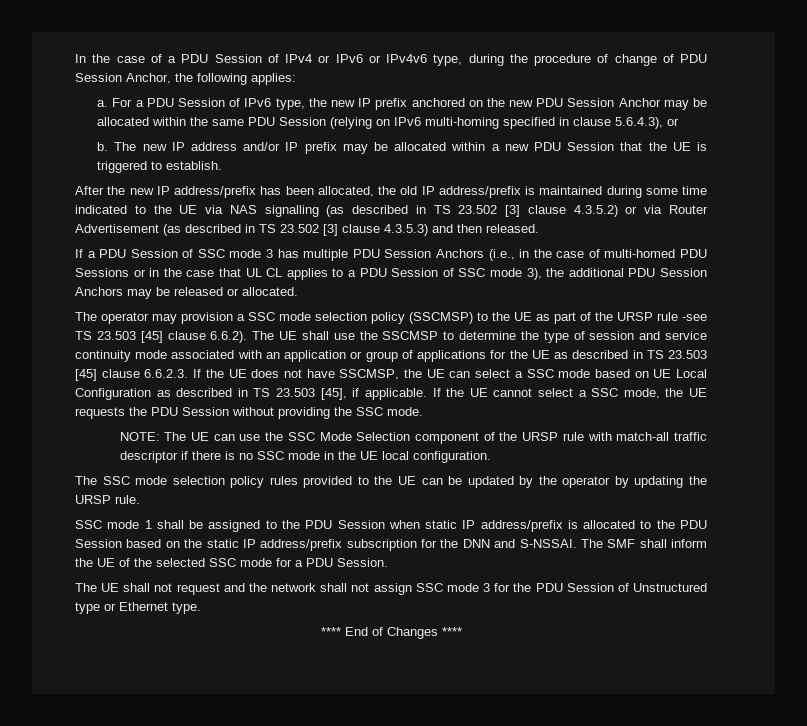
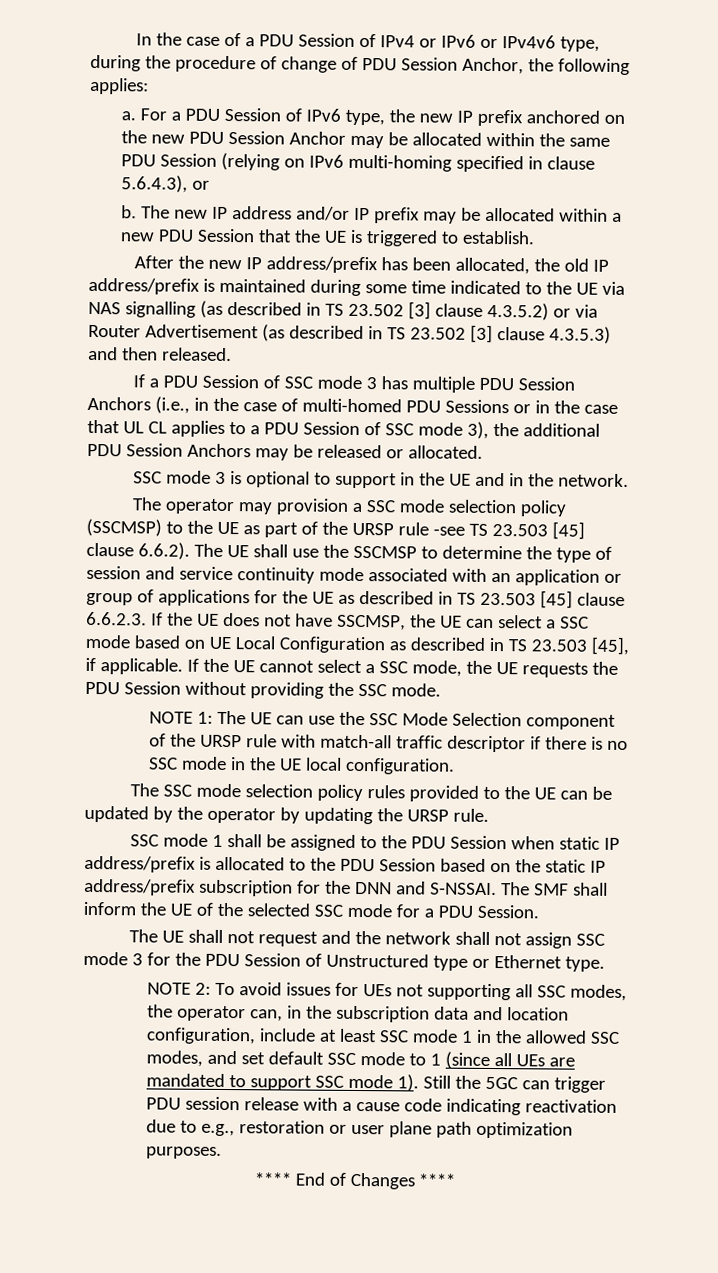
+ SSC mode 3 is optional to support in the UE and in the network.
- NOTE: The UE can use the SSC Mode Selection component of the URSP rule with match-all traffic descriptor if there is no SSC mode in the UE local configuration.
+ NOTE 1: The UE can use the SSC Mode Selection component of the URSP rule with match-all traffic descriptor if there is no SSC mode in the UE local configuration.
+ NOTE 2: To avoid issues for UEs not supporting all SSC modes, the operator can, in the subscription data and location configuration, include at least SSC mode 1 in the allowed SSC modes, and set default SSC mode to 1 (since all UEs are mandated to support SSC mode 1). Still the 5GC can trigger PDU session release with a cause code indicating reactivation due to e.g., restoration or user plane path optimization purposes.

